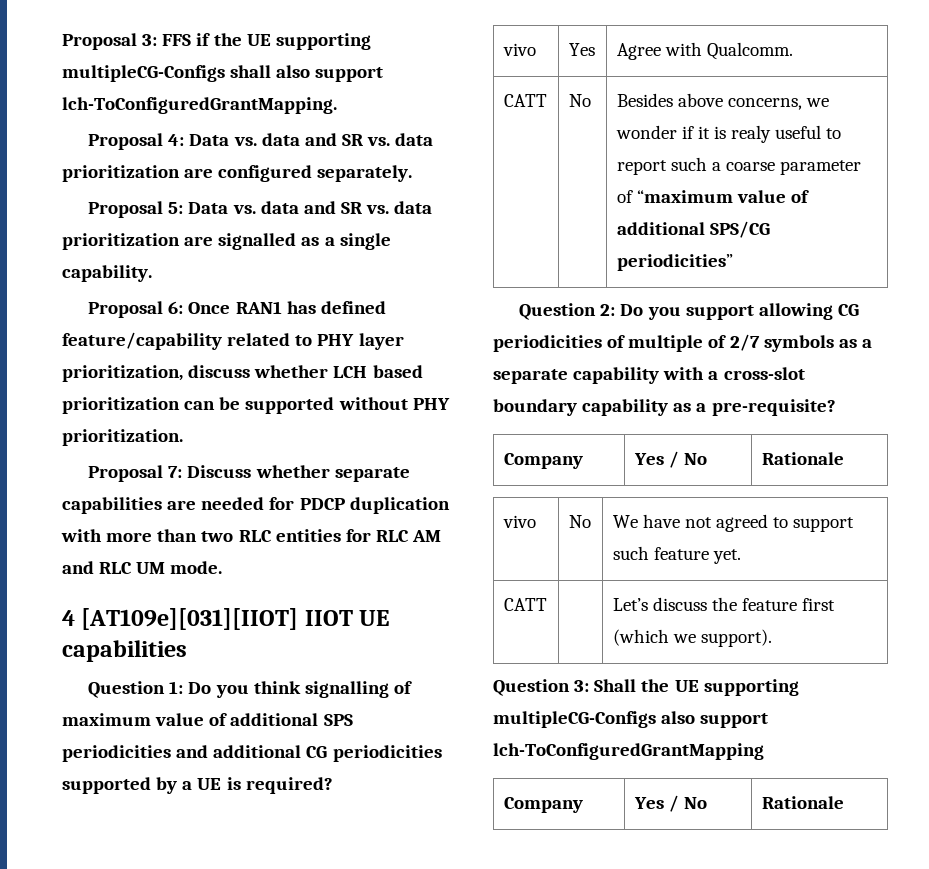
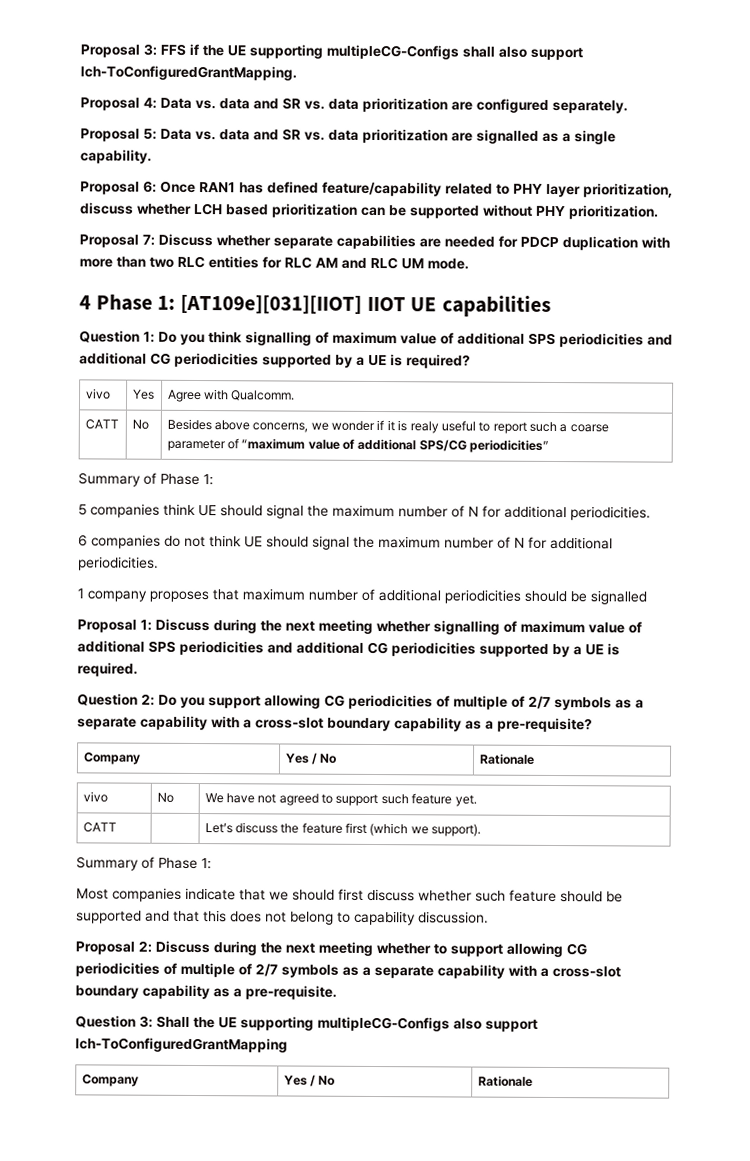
- 4 [AT109e][031][IIOT] IIOT UE capabilities
+ 4 Phase 1: [AT109e][031][IIOT] IIOT UE capabilities
  CATT | No | Besides above concerns, we wonder if it is realy useful to report such a coarse parameter of “maximum value of additional SPS/CG periodicities”
+ Summary of Phase 1:
+ 5 companies think UE should signal the maximum number of N for additional periodicities.
+ 6 companies do not think UE should signal the maximum number of N for additional periodicities.
+ 1 company proposes that maximum number of additional periodicities should be signalled
+ Proposal 1: Discuss during the next meeting whether signalling of maximum value of additional SPS periodicities and additional CG periodicities supported by a UE is required.
  CATT | | Let’s discuss the feature first (which we support).
+ Summary of Phase 1:
+ Most companies indicate that we should first discuss whether such feature should be supported and that this does not belong to capability discussion.
+ Proposal 2: Discuss during the next meeting whether to support allowing CG periodicities of multiple of 2/7 symbols as a separate capability with a cross-slot boundary capability as a pre-requisite.

